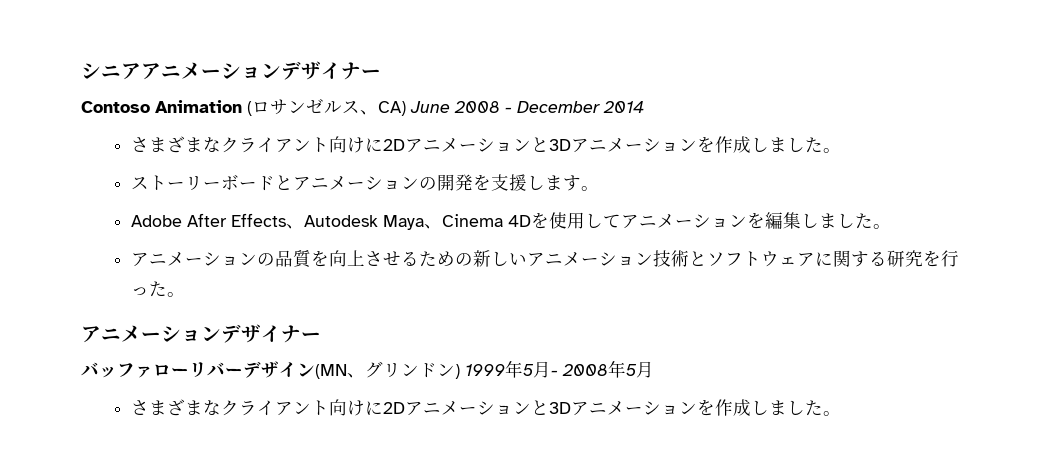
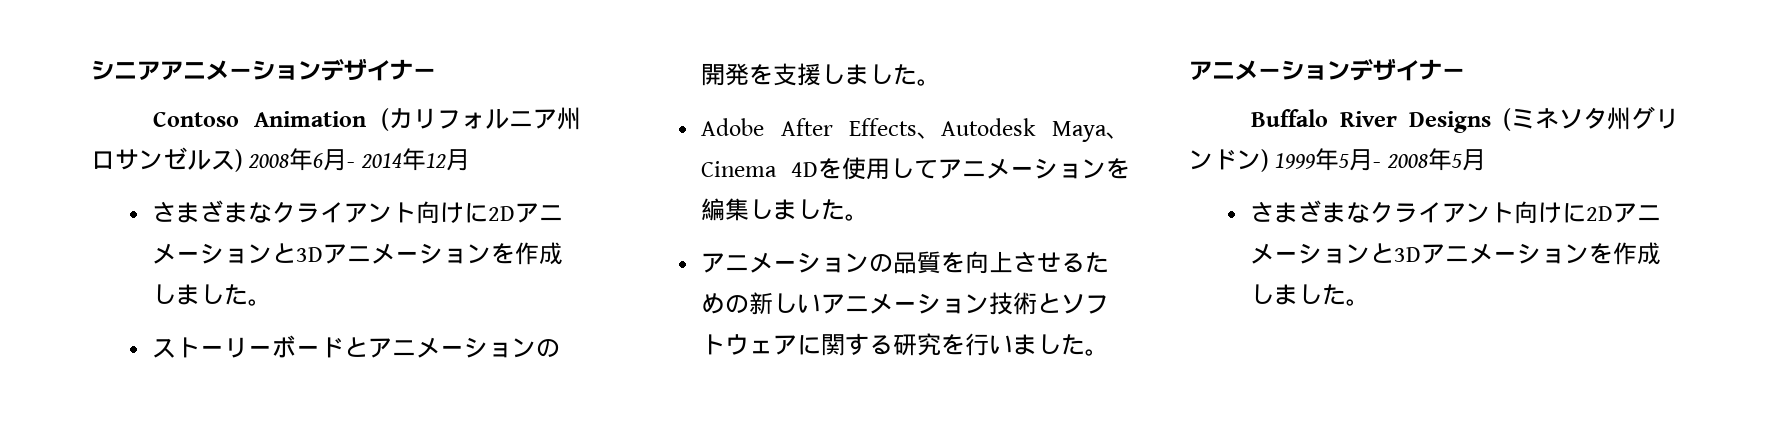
- Contoso Animation (ロサンゼルス、CA) June 2008 - December 2014
+ Contoso Animation (カリフォルニア州ロサンゼルス) 2008年6月- 2014年12月
- ストーリーボードとアニメーションの開発を支援します。
+ ストーリーボードとアニメーションの開発を支援しました。
- アニメーションの品質を向上させるための新しいアニメーション技術とソフトウェアに関する研究を行った。
+ アニメーションの品質を向上させるための新しいアニメーション技術とソフトウェアに関する研究を行いました。
- バッファローリバーデザイン(MN、グリンドン) 1999年5月- 2008年5月
+ Buffalo River Designs (ミネソタ州グリンドン) 1999年5月- 2008年5月

